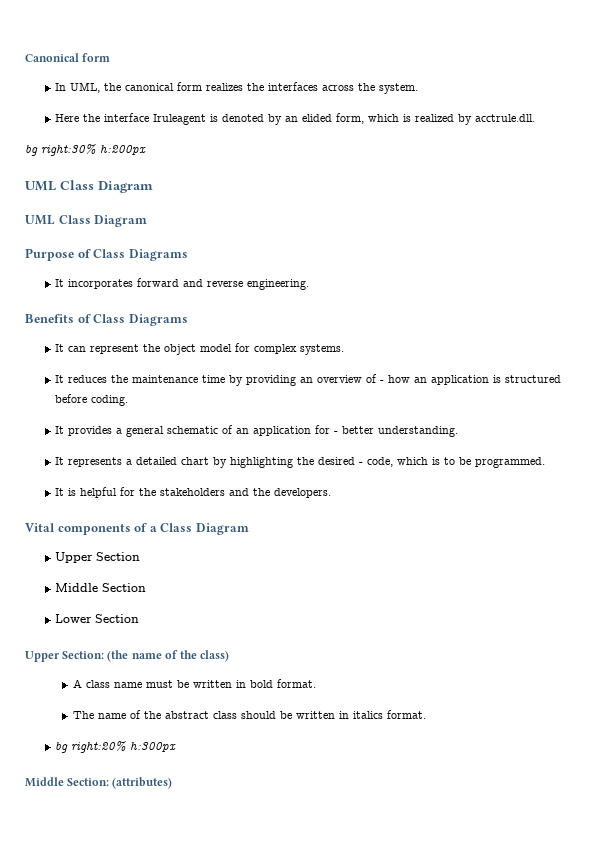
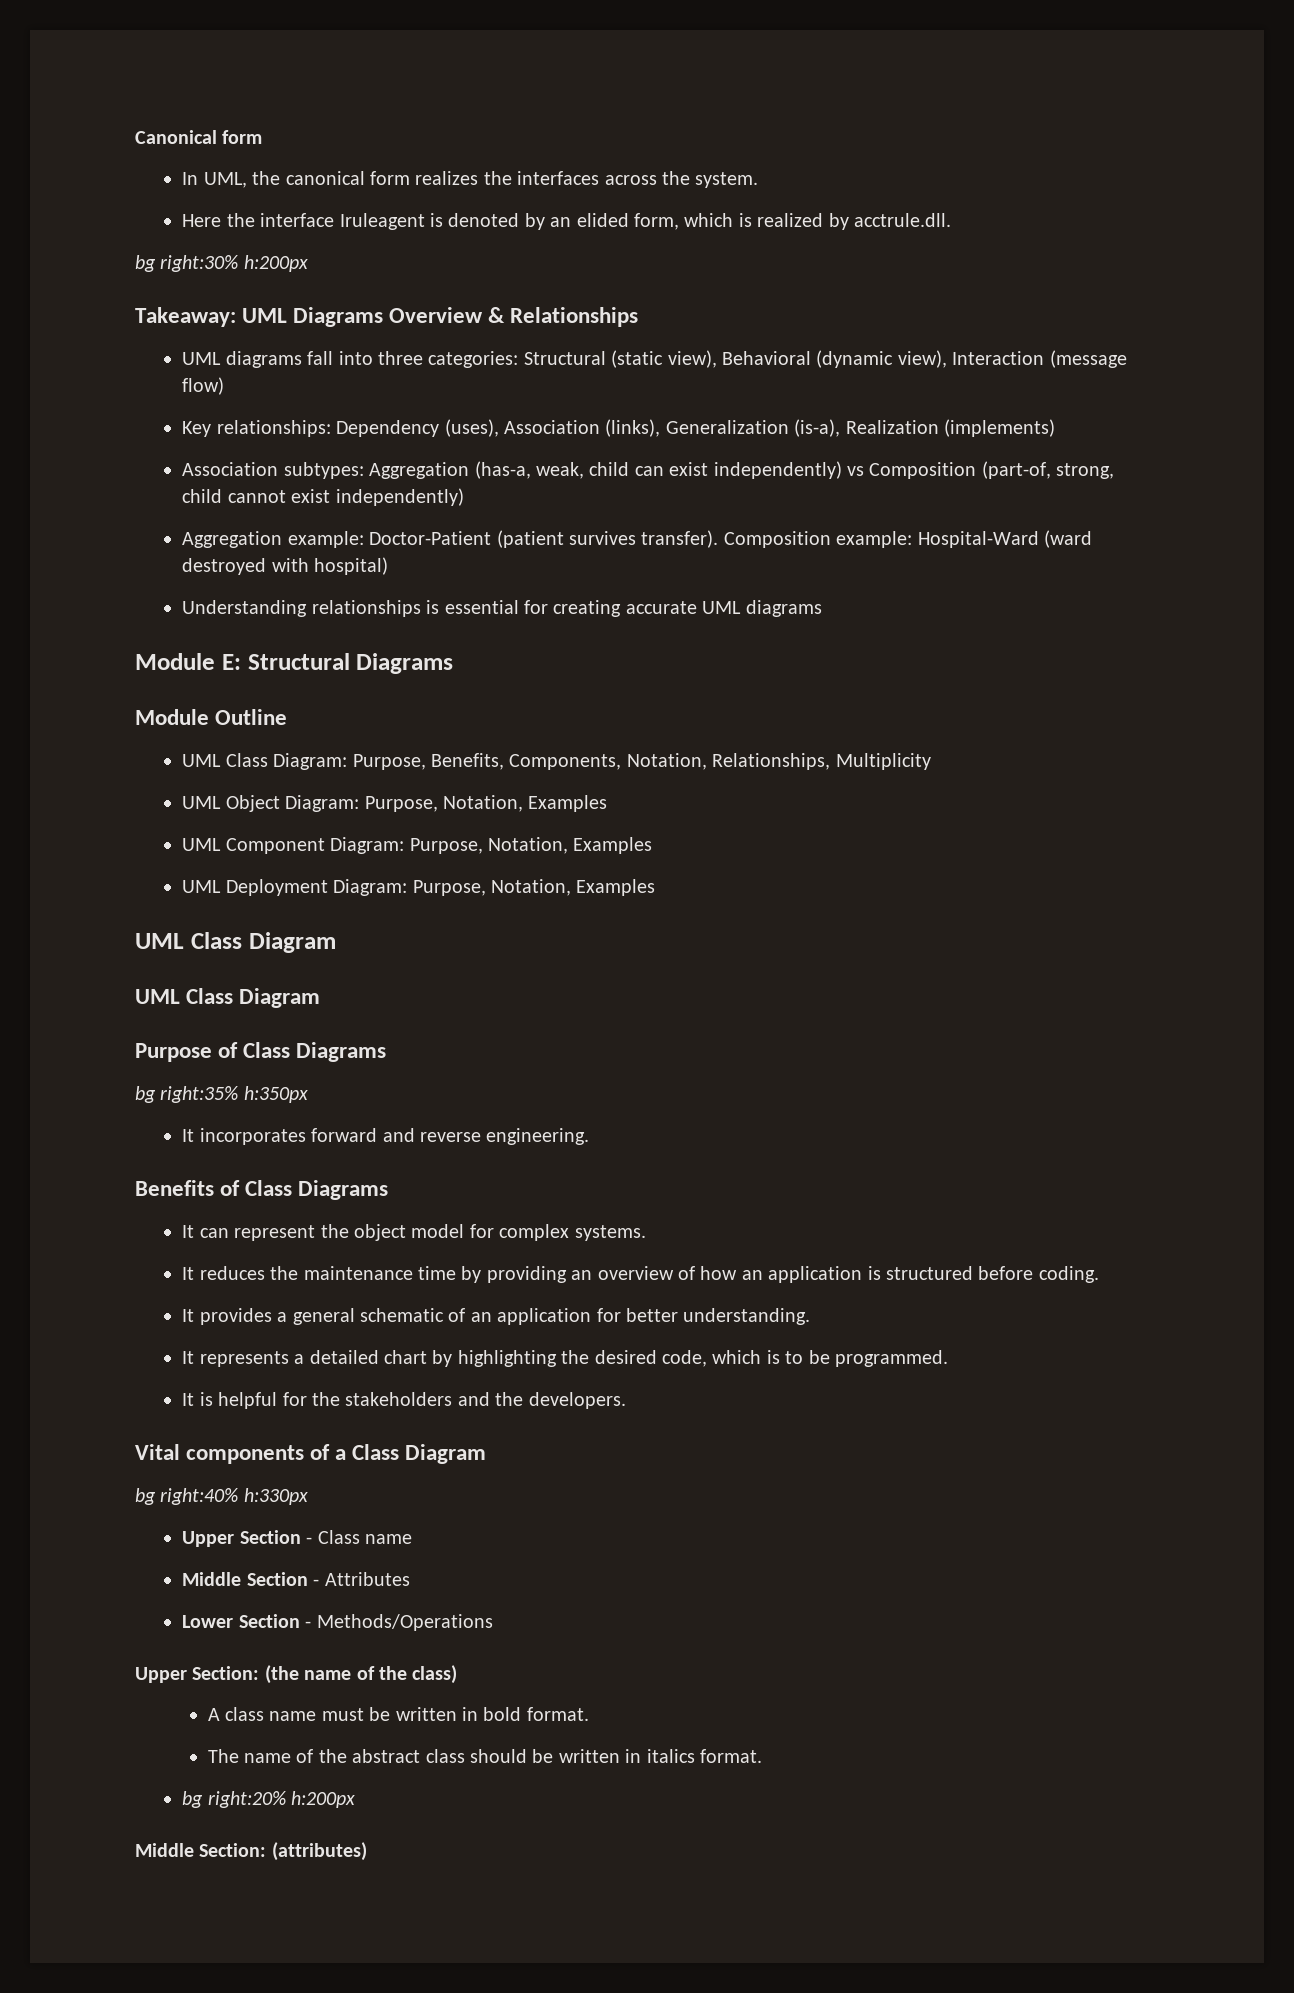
+ Takeaway: UML Diagrams Overview & Relationships
+ UML diagrams fall into three categories: Structural (static view), Behavioral (dynamic view), Interaction (message flow)
+ Key relationships: Dependency (uses), Association (links), Generalization (is-a), Realization (implements)
+ Association subtypes: Aggregation (has-a, weak, child can exist independently) vs Composition (part-of, strong, child cannot exist independently)
+ Aggregation example: Doctor-Patient (patient survives transfer). Composition example: Hospital-Ward (ward destroyed with hospital)
+ Understanding relationships is essential for creating accurate UML diagrams
+ Module E: Structural Diagrams
+ Module Outline
+ UML Class Diagram: Purpose, Benefits, Components, Notation, Relationships, Multiplicity
+ UML Object Diagram: Purpose, Notation, Examples
+ UML Component Diagram: Purpose, Notation, Examples
+ UML Deployment Diagram: Purpose, Notation, Examples
+ bg right:35% h:350px
- It reduces the maintenance time by providing an overview of - how an application is structured before coding.
+ It reduces the maintenance time by providing an overview of how an application is structured before coding.
- It provides a general schematic of an application for - better understanding.
+ It provides a general schematic of an application for better understanding.
- It represents a detailed chart by highlighting the desired - code, which is to be programmed.
+ It represents a detailed chart by highlighting the desired code, which is to be programmed.
+ bg right:40% h:330px
- Upper Section
+ Upper Section - Class name
- Middle Section
+ Middle Section - Attributes
- Lower Section
+ Lower Section - Methods/Operations
- bg right:20% h:300px
+ bg right:20% h:200px

